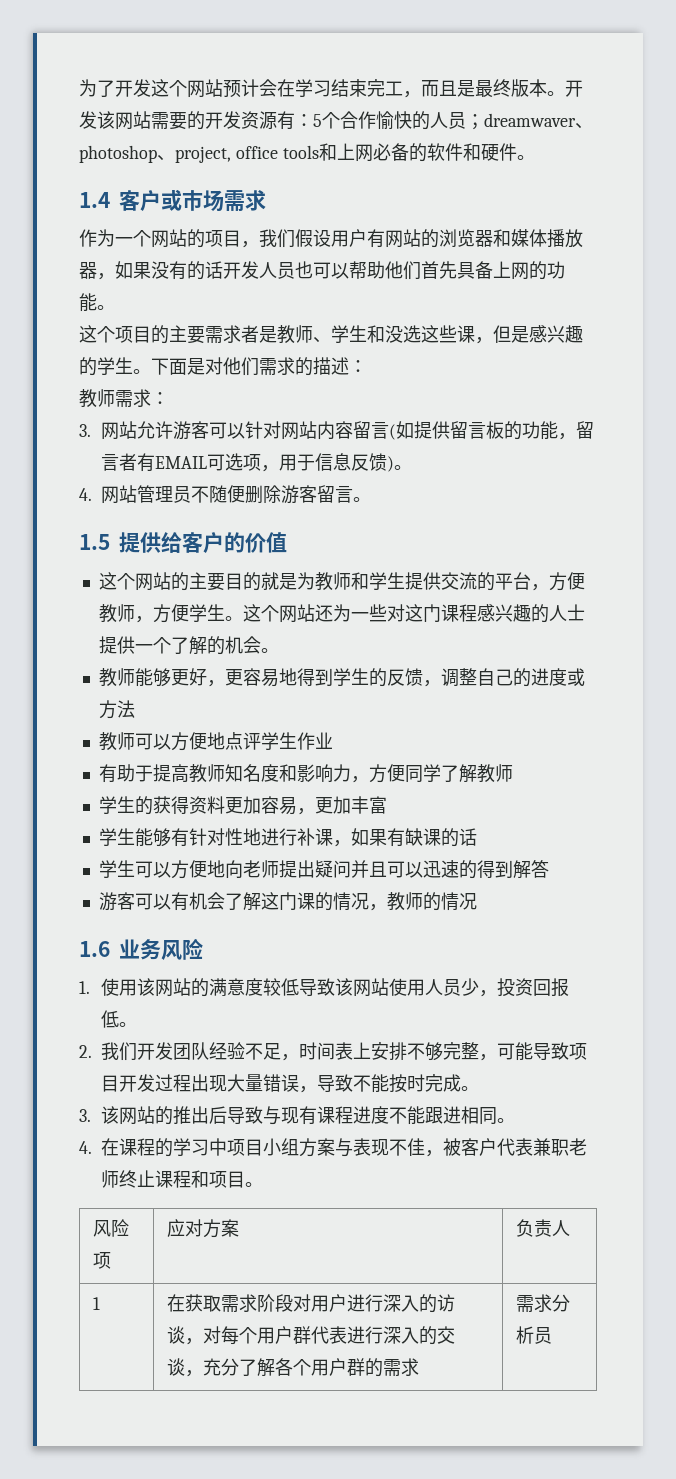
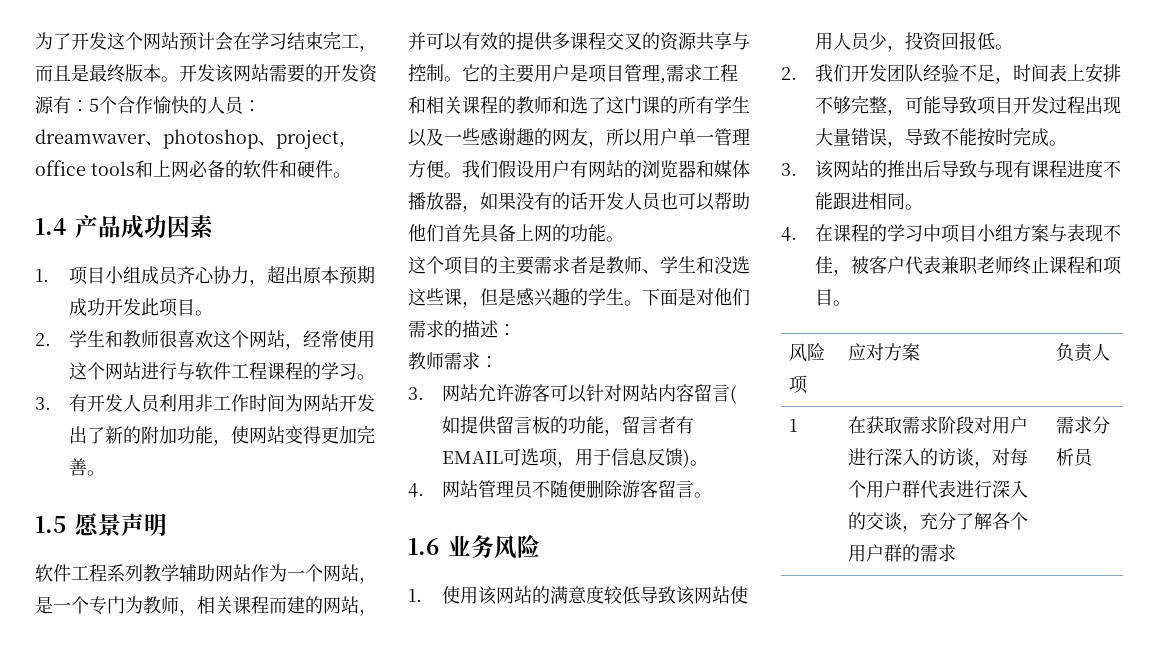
- 开发该网站需要的开发资源有：5个合作愉快的人员；dreamwaver、photoshop、project, office tools和上网必备的软件和硬件。
+ 开发该网站需要的开发资源有：5个合作愉快的人员：dreamwaver、photoshop、project, office tools和上网必备的软件和硬件。
- 1.4客户或市场需求
- 作为一个网站的项目，我们假设用户有网站的浏览器和媒体播放器，如果没有的话开发人员也可以帮助他们首先具备上网的功能。
+ 1.4产品成功因素
+ 1.项目小组成员齐心协力，超出原本预期成功开发此项目。
+ 2.学生和教师很喜欢这个网站，经常使用这个网站进行与软件工程课程的学习。
+ 3.有开发人员利用非工作时间为网站开发出了新的附加功能，使网站变得更加完善。
+ 1.5愿景声明
+ 软件工程系列教学辅助网站作为一个网站，是一个专门为教师，相关课程而建的网站，并可以有效的提供多课程交叉的资源共享与控制。它的主要用户是项目管理,需求工程和相关课程的教师和选了这门课的所有学生以及一些感谢趣的网友，所以用户单一管理方便。我们假设用户有网站的浏览器和媒体播放器，如果没有的话开发人员也可以帮助他们首先具备上网的功能。
- 1.5提供给客户的价值
- 这个网站的主要目的就是为教师和学生提供交流的平台，方便教师，方便学生。这个网站还为一些对这门课程感兴趣的人士提供一个了解的机会。
- 教师能够更好，更容易地得到学生的反馈，调整自己的进度或方法
- 教师可以方便地点评学生作业
- 有助于提高教师知名度和影响力，方便同学了解教师
- 学生的获得资料更加容易，更加丰富
- 学生能够有针对性地进行补课，如果有缺课的话
- 学生可以方便地向老师提出疑问并且可以迅速的得到解答
- 游客可以有机会了解这门课的情况，教师的情况

